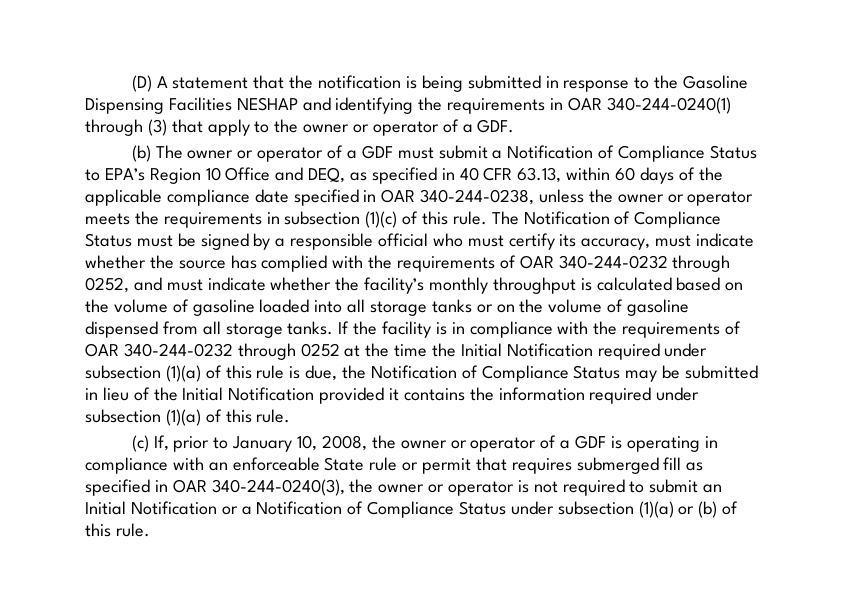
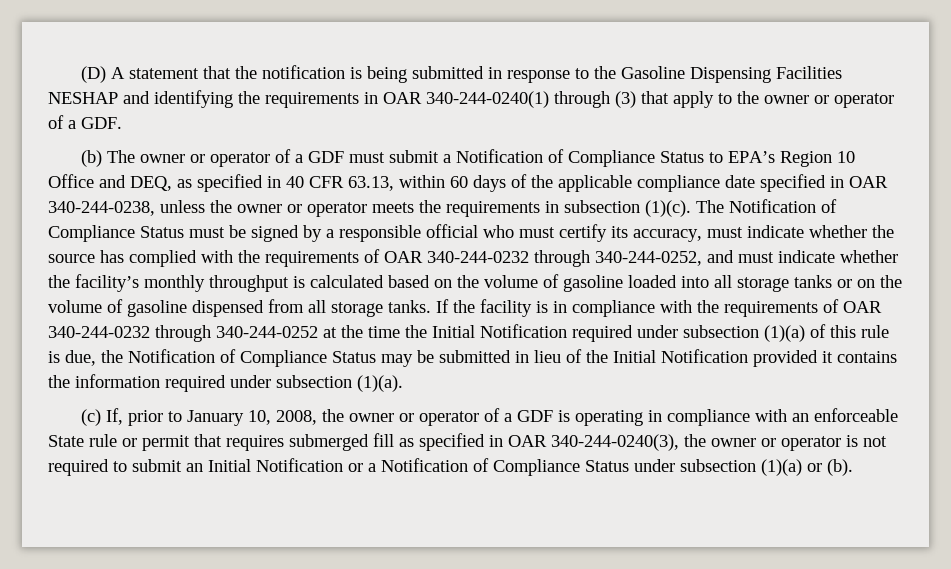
- (b) The owner or operator of a GDF must submit a Notification of Compliance Status to EPA’s Region 10 Office and DEQ, as specified in 40 CFR 63.13, within 60 days of the applicable compliance date specified in OAR 340-244-0238, unless the owner or operator meets the requirements in subsection (1)(c) of this rule.
+ (b) The owner or operator of a GDF must submit a Notification of Compliance Status to EPA’s Region 10 Office and DEQ, as specified in 40 CFR 63.13, within 60 days of the applicable compliance date specified in OAR 340-244-0238, unless the owner or operator meets the requirements in subsection (1)(c).
- The Notification of Compliance Status must be signed by a responsible official who must certify its accuracy, must indicate whether the source has complied with the requirements of OAR 340-244-0232 through 0252, and must indicate whether the facility’s monthly throughput is calculated based on the volume of gasoline loaded into all storage tanks or on the volume of gasoline dispensed from all storage tanks.
+ The Notification of Compliance Status must be signed by a responsible official who must certify its accuracy, must indicate whether the source has complied with the requirements of OAR 340-244-0232 through 340-244-0252, and must indicate whether the facility’s monthly throughput is calculated based on the volume of gasoline loaded into all storage tanks or on the volume of gasoline dispensed from all storage tanks.
- If the facility is in compliance with the requirements of OAR 340-244-0232 through 0252 at the time the Initial Notification required under subsection (1)(a) of this rule is due, the Notification of Compliance Status may be submitted in lieu of the Initial Notification provided it contains the information required under subsection (1)(a) of this rule.
+ If the facility is in compliance with the requirements of OAR 340-244-0232 through 340-244-0252 at the time the Initial Notification required under subsection (1)(a) of this rule is due, the Notification of Compliance Status may be submitted in lieu of the Initial Notification provided it contains the information required under subsection (1)(a).
- (c) If, prior to January 10, 2008, the owner or operator of a GDF is operating in compliance with an enforceable State rule or permit that requires submerged fill as specified in OAR 340-244-0240(3), the owner or operator is not required to submit an Initial Notification or a Notification of Compliance Status under subsection (1)(a) or (b) of this rule.
+ (c) If, prior to January 10, 2008, the owner or operator of a GDF is operating in compliance with an enforceable State rule or permit that requires submerged fill as specified in OAR 340-244-0240(3), the owner or operator is not required to submit an Initial Notification or a Notification of Compliance Status under subsection (1)(a) or (b).

